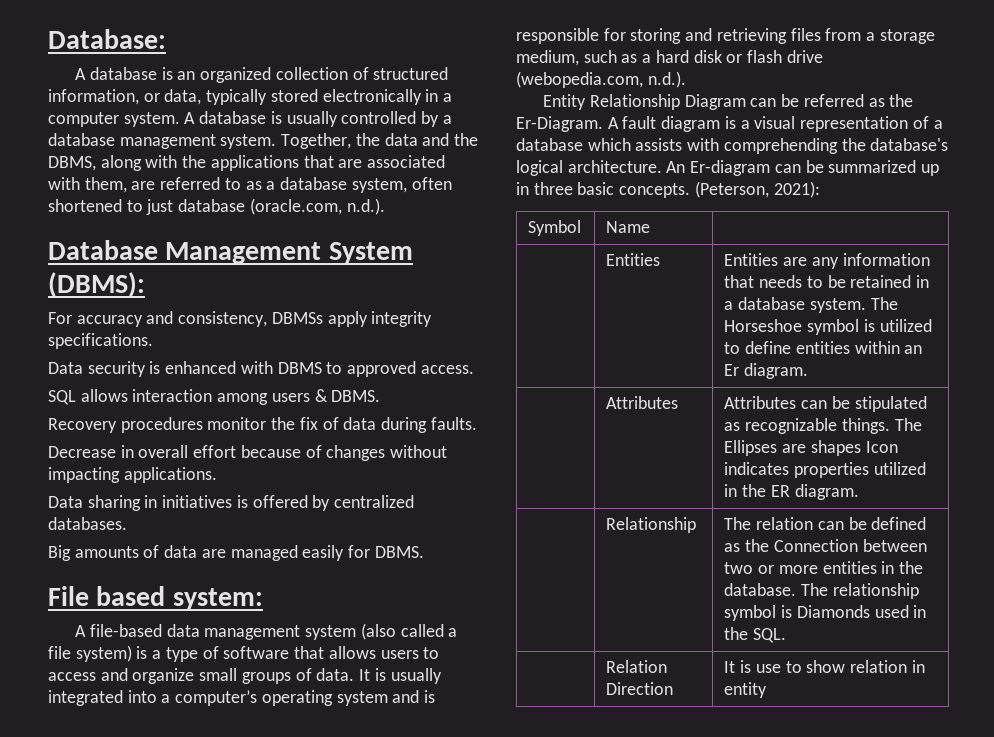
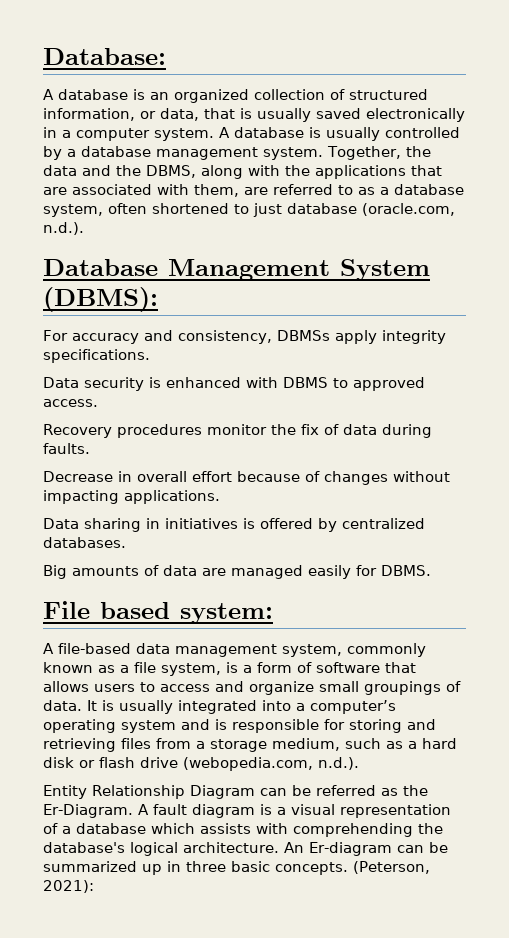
- A database is an organized collection of structured information, or data, typically stored electronically in a computer system.
+ A database is an organized collection of structured information, or data, that is usually saved electronically in a computer system.
- SQL allows interaction among users & DBMS.
- A file-based data management system (also called a file system) is a type of software that allows users to access and organize small groups of data.
+ A file-based data management system, commonly known as a file system, is a form of software that allows users to access and organize small groupings of data.
- Symbol | Name |
- | Entities | Entities are any information that needs to be retained in a database system. The Horseshoe symbol is utilized to define entities within an Er diagram.
- | Attributes | Attributes can be stipulated as recognizable things. The Ellipses are shapes Icon indicates properties utilized in the ER diagram.
- | Relationship | The relation can be defined as the Connection between two or more entities in the database. The relationship symbol is Diamonds used in the SQL.
- | Relation Direction | It is use to show relation in entity

